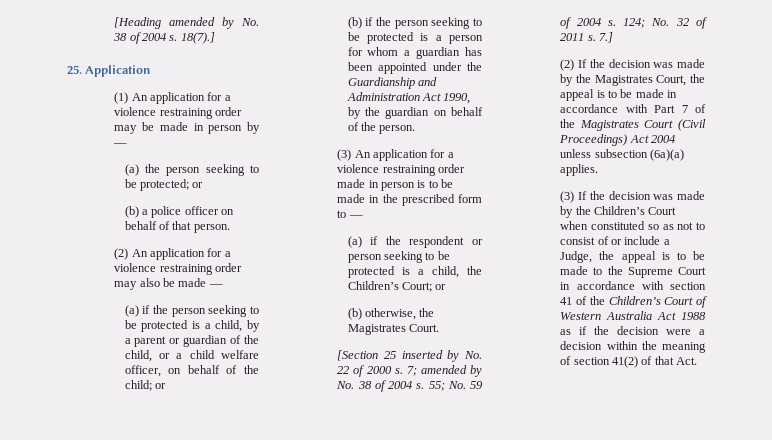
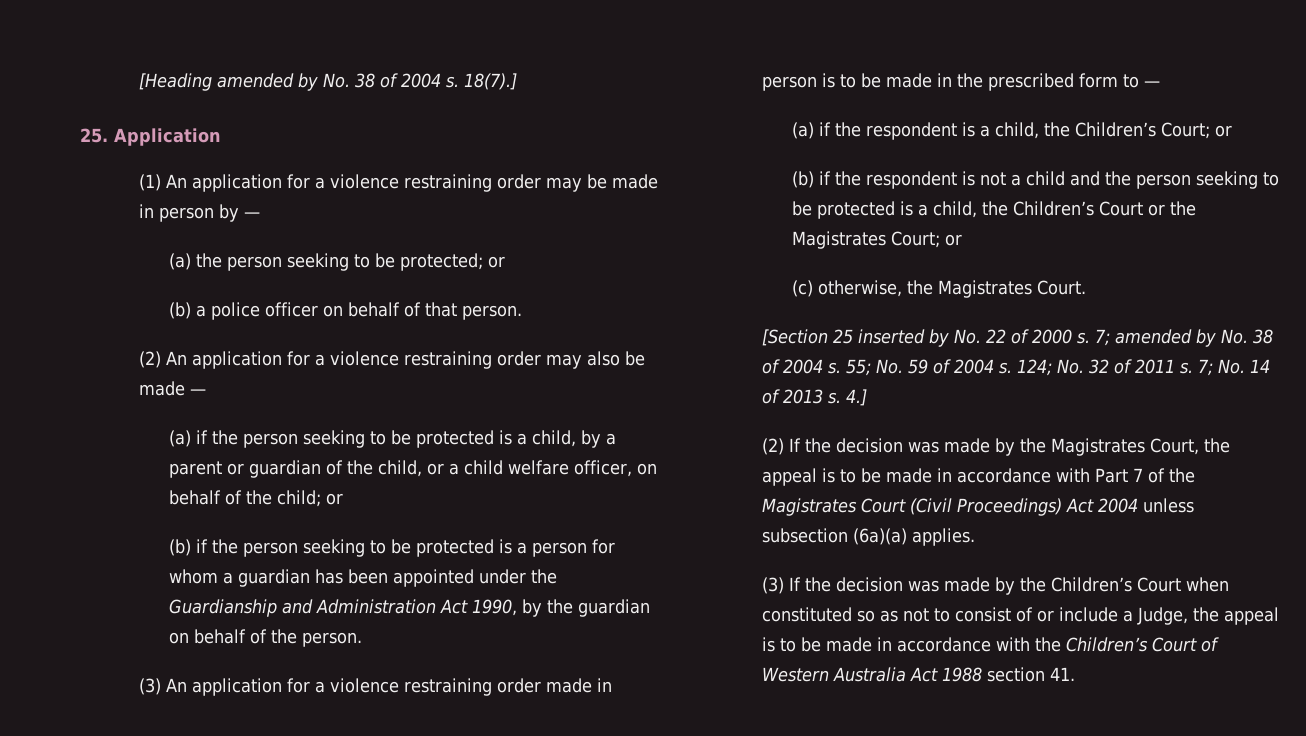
- (a) if the respondent or person seeking to be protected is a child, the Children’s Court; or
- (b) otherwise, the Magistrates Court.
+ (a) if the respondent is a child, the Children’s Court; or
+ (b) if the respondent is not a child and the person seeking to be protected is a child, the Children’s Court or the Magistrates Court; or
+ (c) otherwise, the Magistrates Court.
- 7.]
+ 7; No. 14 of 2013 s. 4.]
- (3) If the decision was made by the Children’s Court when constituted so as not to consist of or include a Judge, the appeal is to be made to the Supreme Court in accordance with section 41 of the Children’s Court of Western Australia Act 1988 as if the decision were a decision within the meaning of section 41(2) of that Act.
+ (3) If the decision was made by the Children’s Court when constituted so as not to consist of or include a Judge, the appeal is to be made in accordance with the Children’s Court of Western Australia Act 1988 section 41.

